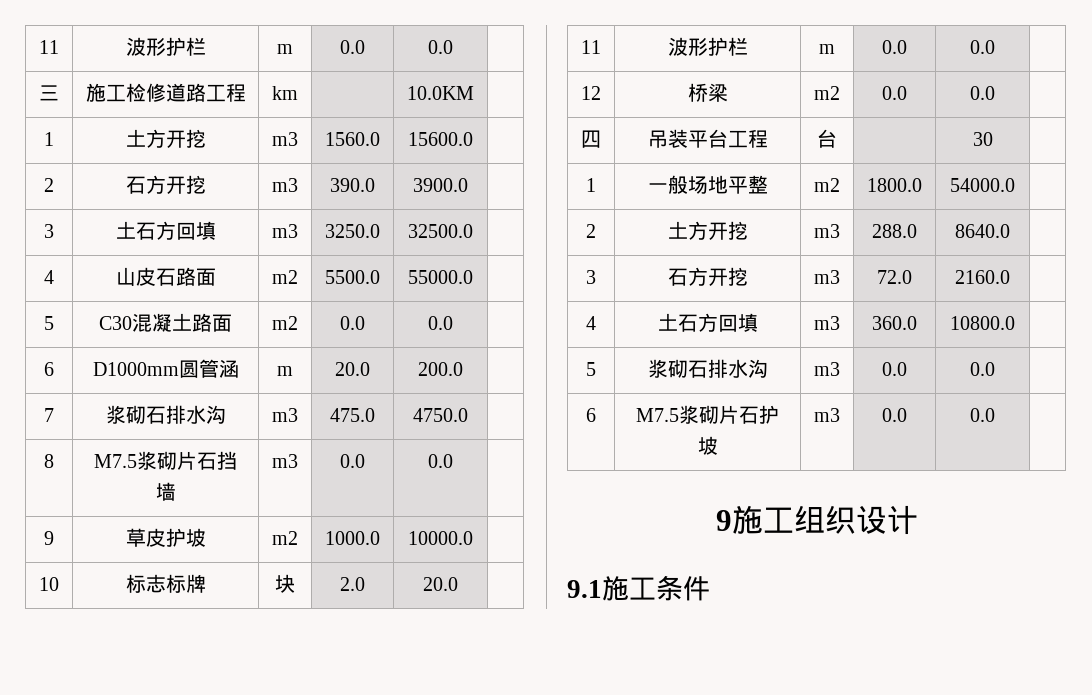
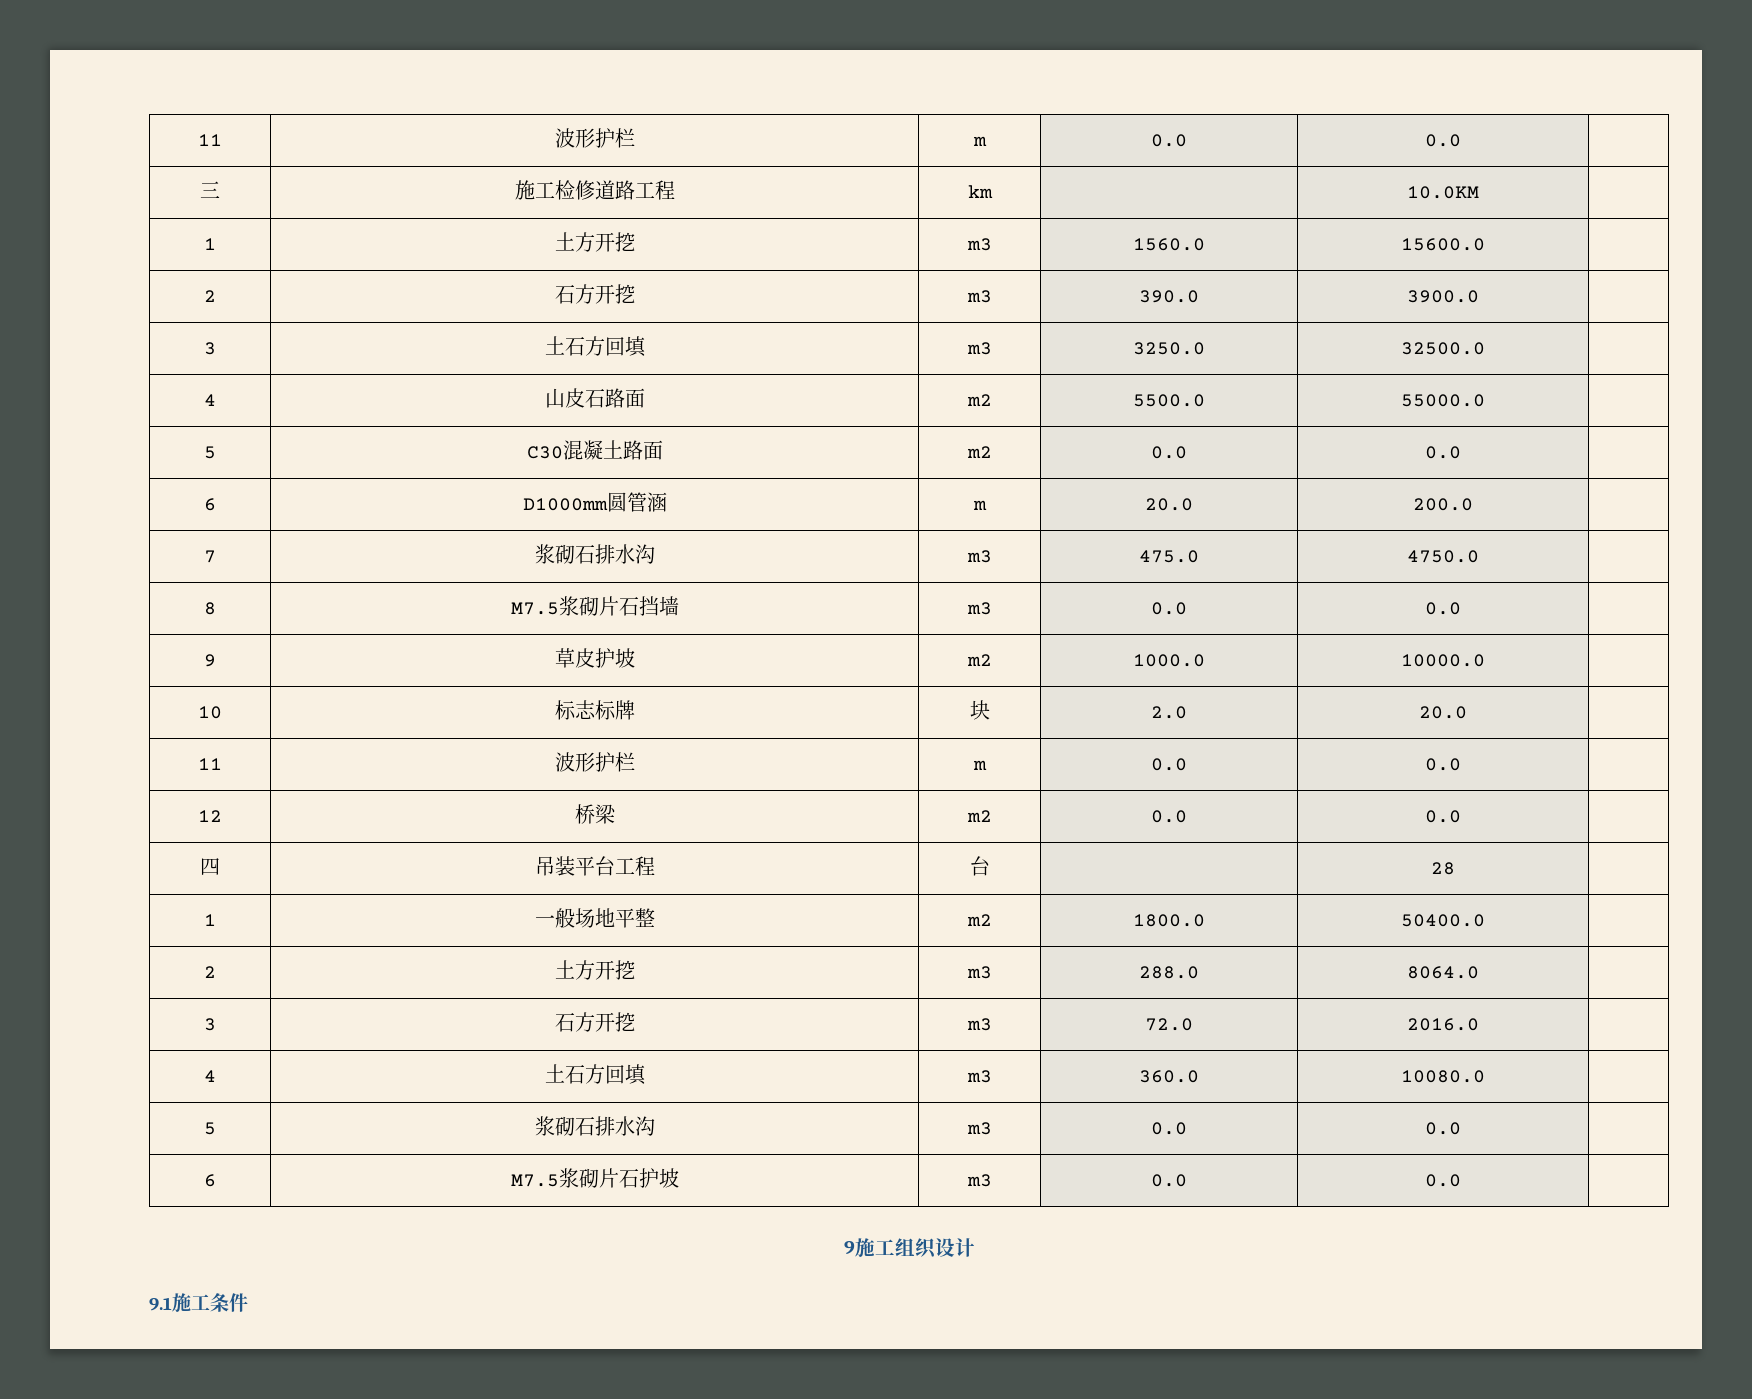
- 四 | 吊装平台工程 | 台 | | 30 |
+ 四 | 吊装平台工程 | 台 | | 28 |
- 1 | 一般场地平整 | m2 | 1800.0 | 54000.0 |
+ 1 | 一般场地平整 | m2 | 1800.0 | 50400.0 |
- 2 | 土方开挖 | m3 | 288.0 | 8640.0 |
+ 2 | 土方开挖 | m3 | 288.0 | 8064.0 |
- 3 | 石方开挖 | m3 | 72.0 | 2160.0 |
+ 3 | 石方开挖 | m3 | 72.0 | 2016.0 |
- 4 | 土石方回填 | m3 | 360.0 | 10800.0 |
+ 4 | 土石方回填 | m3 | 360.0 | 10080.0 |

